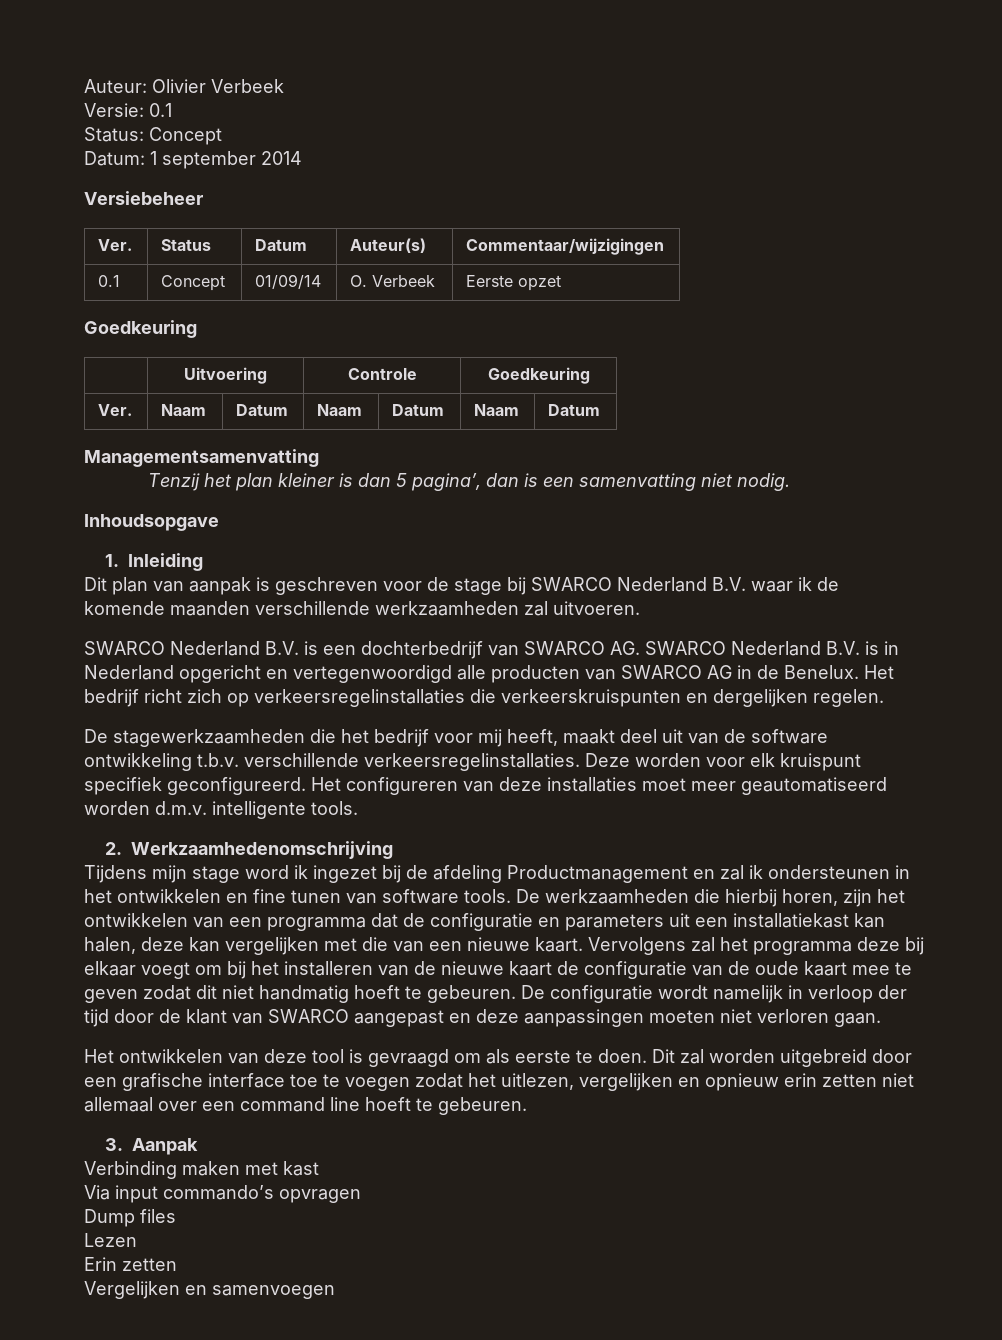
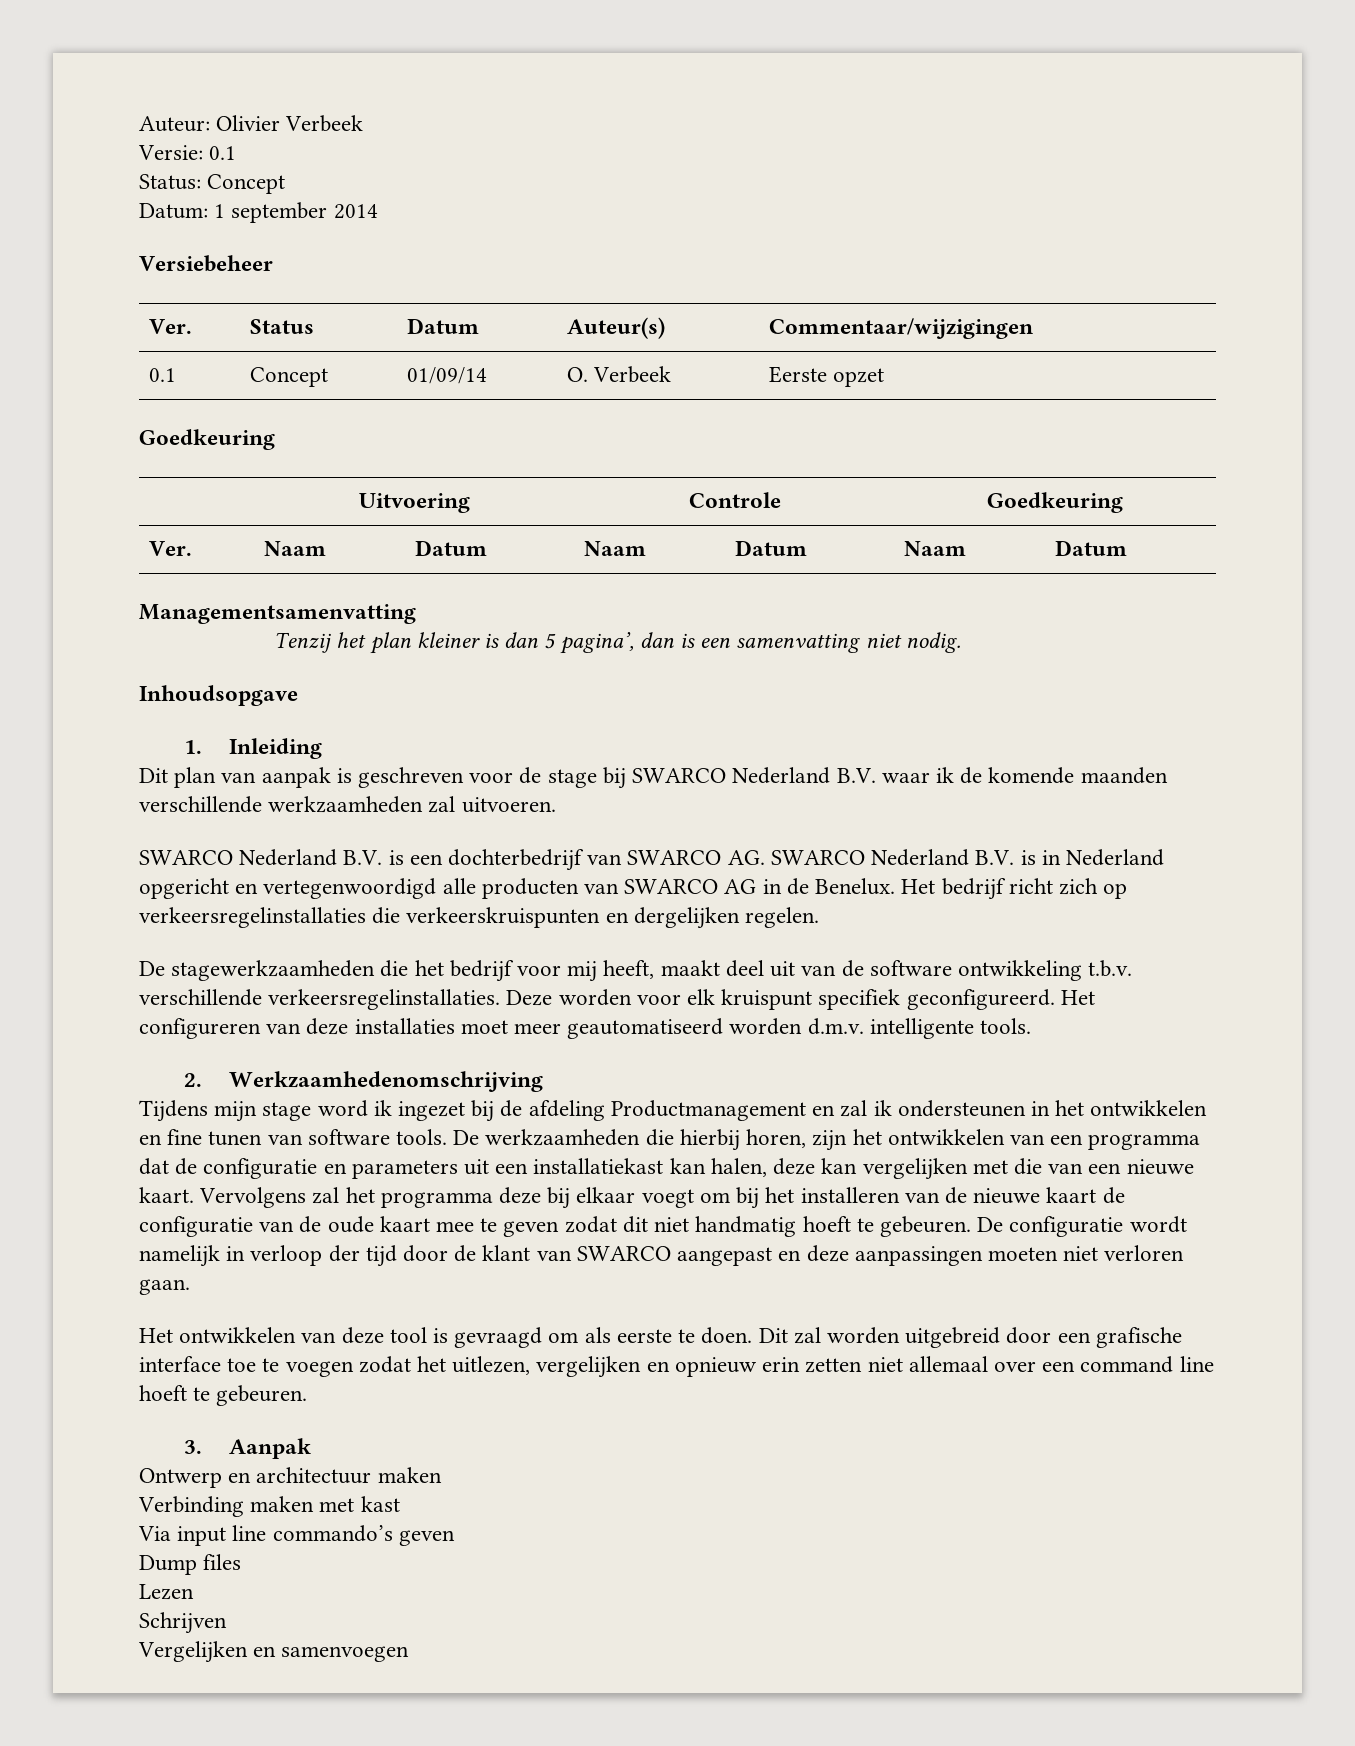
+ Ontwerp en architectuur maken
- Via input commando’s opvragen
+ Via input line commando’s geven
- Erin zetten
+ Schrijven

